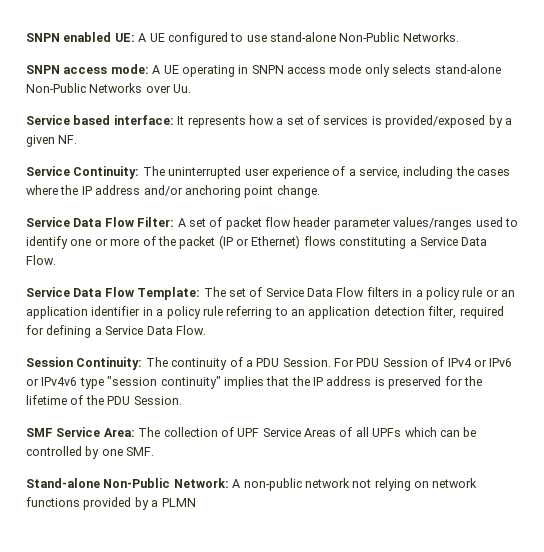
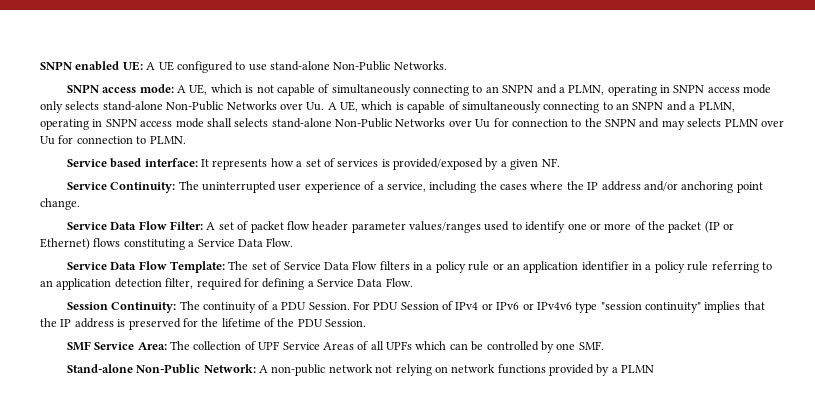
- SNPN access mode: A UE operating in SNPN access mode only selects stand-alone Non-Public Networks over Uu.
+ SNPN access mode: A UE, which is not capable of simultaneously connecting to an SNPN and a PLMN, operating in SNPN access mode only selects stand-alone Non-Public Networks over Uu. A UE, which is capable of simultaneously connecting to an SNPN and a PLMN, operating in SNPN access mode shall selects stand-alone Non-Public Networks over Uu for connection to the SNPN and may selects PLMN over Uu for connection to PLMN.

